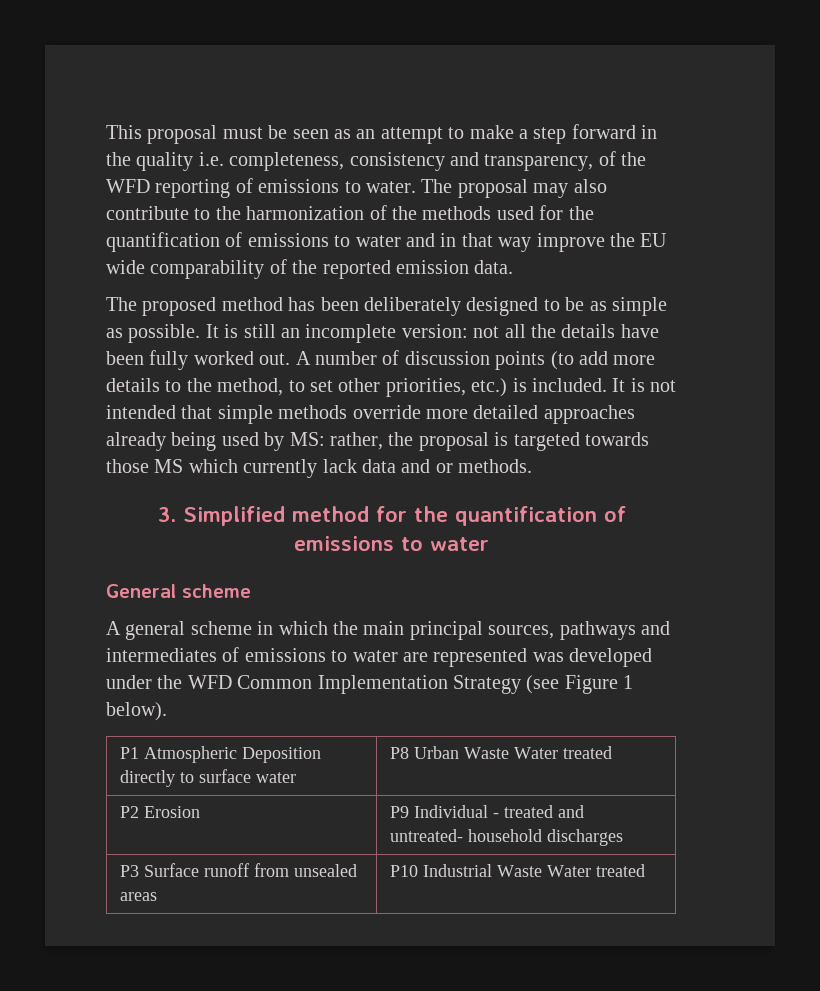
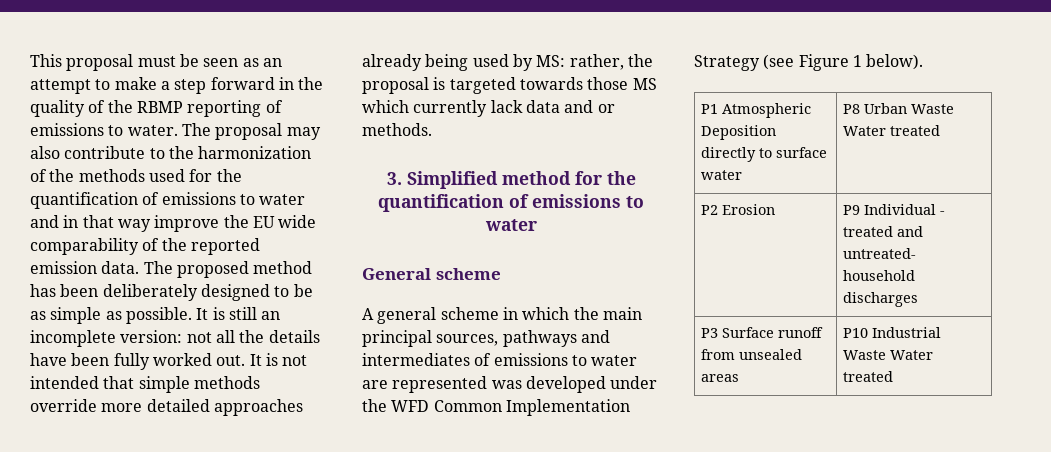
- This proposal must be seen as an attempt to make a step forward in the quality i.e. completeness, consistency and transparency, of the WFD reporting of emissions to water.
+ This proposal must be seen as an attempt to make a step forward in the quality of the RBMP reporting of emissions to water.
- The proposal may also contribute to the harmonization of the methods used for the quantification of emissions to water and in that way improve the EU wide comparability of the reported emission data.
- The proposed method has been deliberately designed to be as simple as possible.
+ The proposal may also contribute to the harmonization of the methods used for the quantification of emissions to water and in that way improve the EU wide comparability of the reported emission data. The proposed method has been deliberately designed to be as simple as possible.
- A number of discussion points (to add more details to the method, to set other priorities, etc.) is included.

